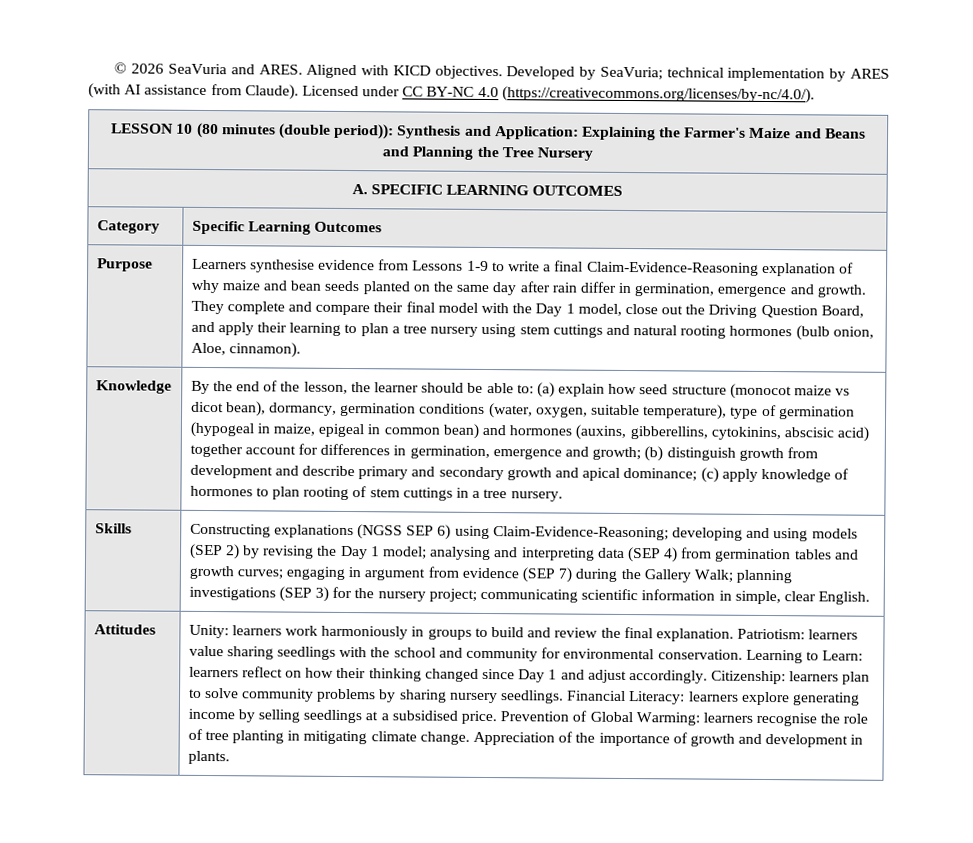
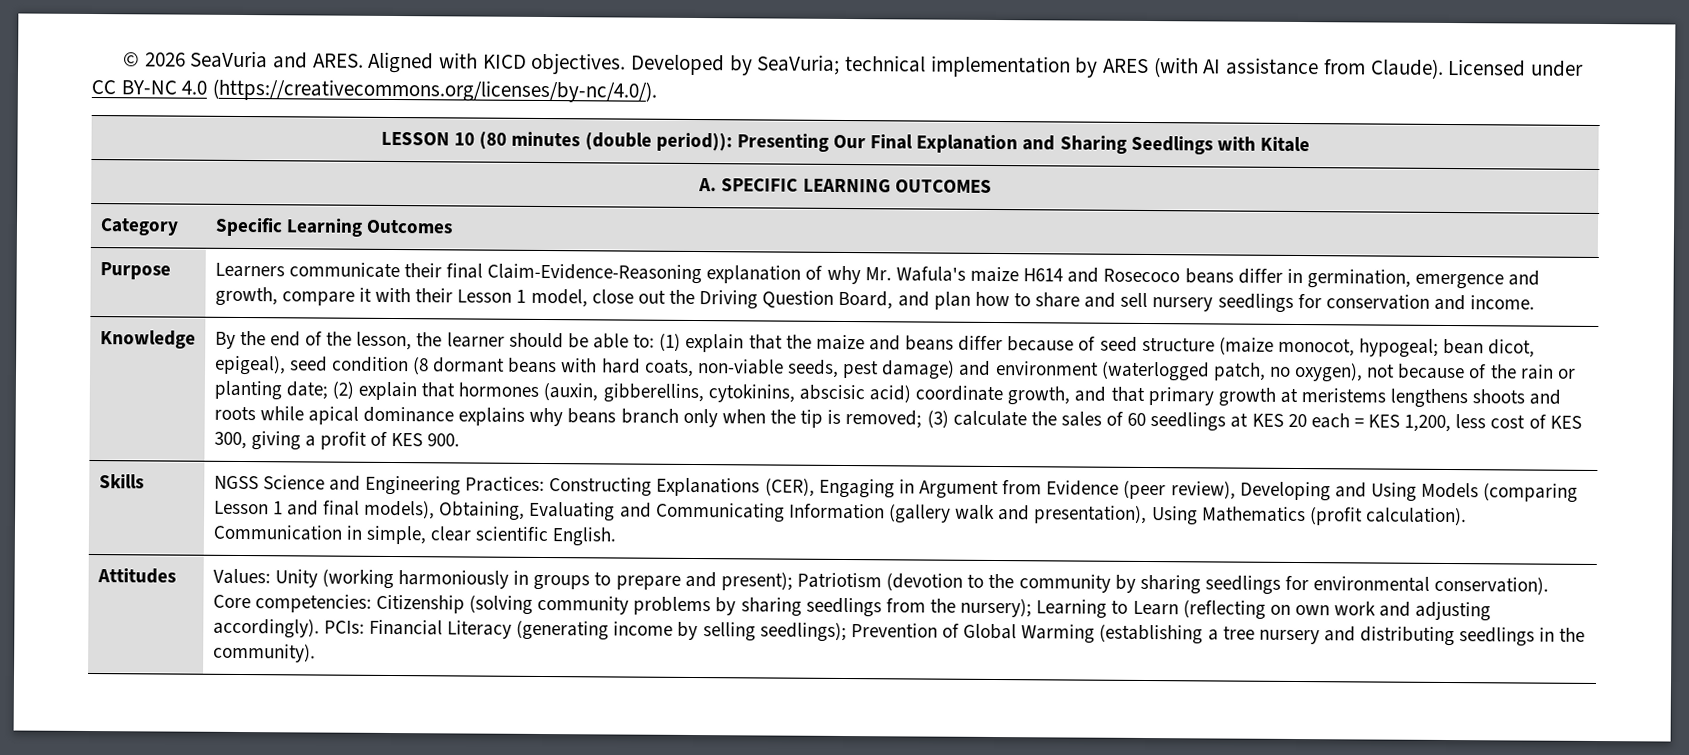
- LESSON 10 (80 minutes (double period)): Synthesis and Application: Explaining the Farmer's Maize and Beans and Planning the Tree Nursery
+ LESSON 10 (80 minutes (double period)): Presenting Our Final Explanation and Sharing Seedlings with Kitale
- Learners synthesise evidence from Lessons 1-9 to write a final Claim-Evidence-Reasoning explanation of why maize and bean seeds planted on the same day after rain differ in germination, emergence and growth. They complete and compare their final model with the Day 1 model, close out the Driving Question Board, and apply their learning to plan a tree nursery using stem cuttings and natural rooting hormones (bulb onion, Aloe, cinnamon).
+ Learners communicate their final Claim-Evidence-Reasoning explanation of why Mr. Wafula's maize H614 and Rosecoco beans differ in germination, emergence and growth, compare it with their Lesson 1 model, close out the Driving Question Board, and plan how to share and sell nursery seedlings for conservation and income.
- By the end of the lesson, the learner should be able to: (a) explain how seed structure (monocot maize vs dicot bean), dormancy, germination conditions (water, oxygen, suitable temperature), type of germination (hypogeal in maize, epigeal in common bean) and hormones (auxins, gibberellins, cytokinins, abscisic acid) together account for differences in germination, emergence and growth; (b) distinguish growth from development and describe primary and secondary growth and apical dominance; (c) apply knowledge of hormones to plan rooting of stem cuttings in a tree nursery.
- Skills | Constructing explanations (NGSS SEP 6) using Claim-Evidence-Reasoning; developing and using models (SEP 2) by revising the Day 1 model; analysing and interpreting data (SEP 4) from germination tables and growth curves; engaging in argument from evidence (SEP 7) during the Gallery Walk; planning investigations (SEP 3) for the nursery project; communicating scientific information in simple, clear English.
+ By the end of the lesson, the learner should be able to: (1) explain that the maize and beans differ because of seed structure (maize monocot, hypogeal; bean dicot, epigeal), seed condition (8 dormant beans with hard coats, non-viable seeds, pest damage) and environment (waterlogged patch, no oxygen), not because of the rain or planting date; (2) explain that hormones (auxin, gibberellins, cytokinins, abscisic acid) coordinate growth, and that primary growth at meristems lengthens shoots and roots while apical dominance explains why beans branch only when the tip is removed; (3) calculate the sales of 60 seedlings at KES 20 each = KES 1,200, less cost of KES 300, giving a profit of KES 900.
+ Skills | NGSS Science and Engineering Practices: Constructing Explanations (CER), Engaging in Argument from Evidence (peer review), Developing and Using Models (comparing Lesson 1 and final models), Obtaining, Evaluating and Communicating Information (gallery walk and presentation), Using Mathematics (profit calculation). Communication in simple, clear scientific English.
- Unity: learners work harmoniously in groups to build and review the final explanation. Patriotism: learners value sharing seedlings with the school and community for environmental conservation. Learning to Learn: learners reflect on how their thinking changed since Day 1 and adjust accordingly. Citizenship: learners plan to solve community problems by sharing nursery seedlings. Financial Literacy: learners explore generating income by selling seedlings at a subsidised price. Prevention of Global Warming: learners recognise the role of tree planting in mitigating climate change. Appreciation of the importance of growth and development in plants.
+ Values: Unity (working harmoniously in groups to prepare and present); Patriotism (devotion to the community by sharing seedlings for environmental conservation). Core competencies: Citizenship (solving community problems by sharing seedlings from the nursery); Learning to Learn (reflecting on own work and adjusting accordingly). PCIs: Financial Literacy (generating income by selling seedlings); Prevention of Global Warming (establishing a tree nursery and distributing seedlings in the community).

